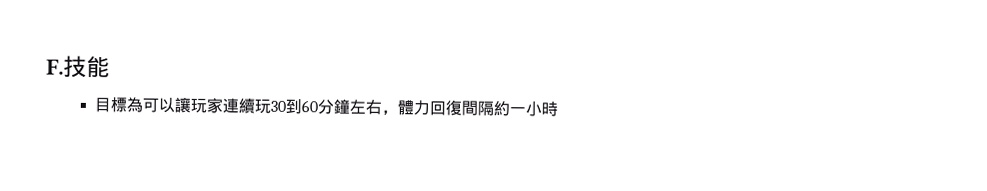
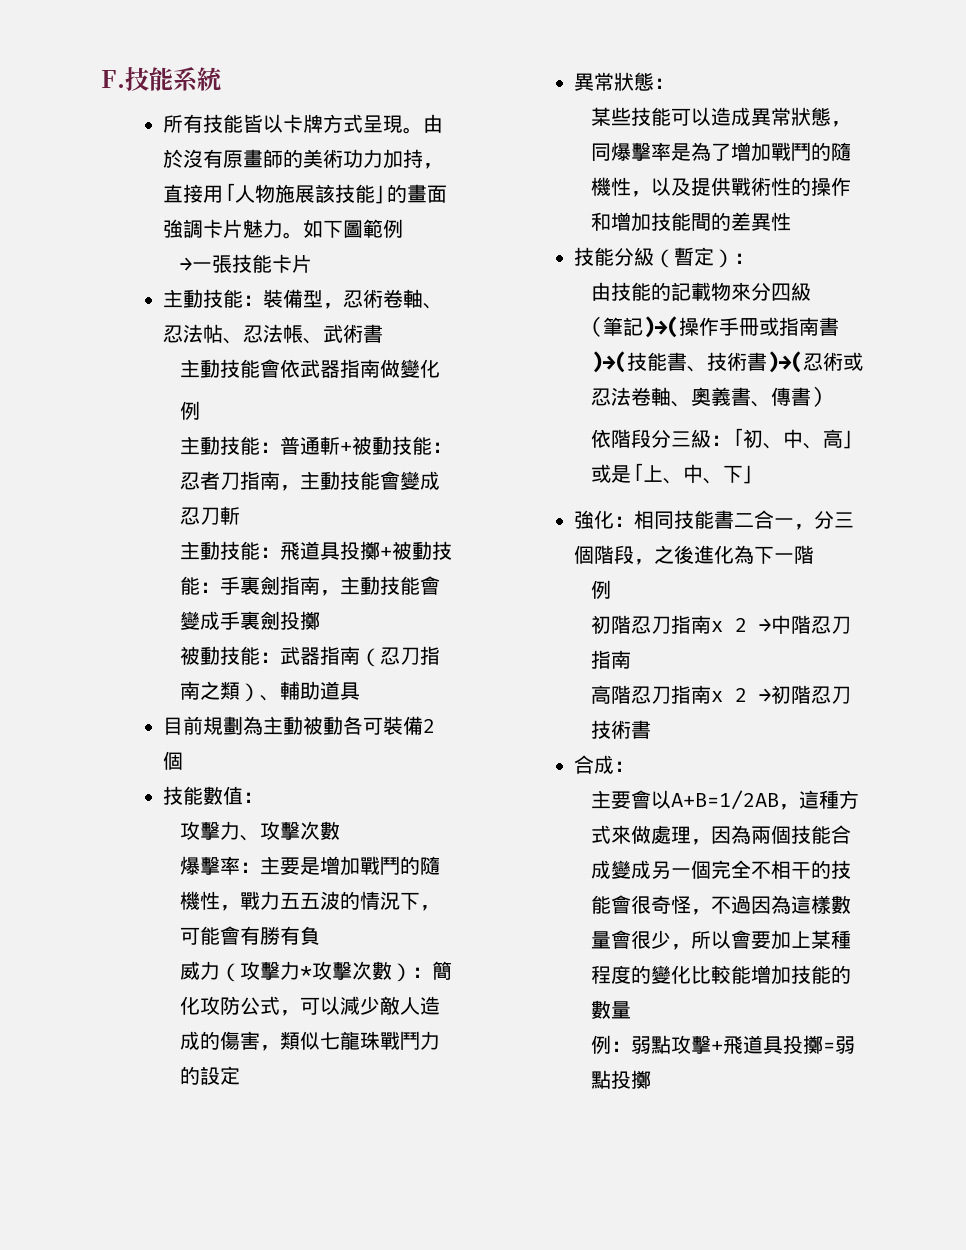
- F.技能
- 目標為可以讓玩家連續玩30到60分鐘左右，體力回復間隔約一小時
+ F.技能系統
+ 所有技能皆以卡牌方式呈現。由於沒有原畫師的美術功力加持，直接用「人物施展該技能」的畫面強調卡片魅力。如下圖範例
+ →一張技能卡片
+ 主動技能：裝備型，忍術卷軸、忍法帖、忍法帳、武術書
+ 主動技能會依武器指南做變化
+ 例
+ 主動技能：普通斬+被動技能：忍者刀指南，主動技能會變成忍刀斬
+ 主動技能：飛道具投擲+被動技能：手裏劍指南，主動技能會變成手裏劍投擲
+ 被動技能：武器指南（忍刀指南之類）、輔助道具
+ 目前規劃為主動被動各可裝備2個
+ 技能數值：
+ 攻擊力、攻擊次數
+ 爆擊率：主要是增加戰鬥的隨機性，戰力五五波的情況下，可能會有勝有負
+ 威力（攻擊力*攻擊次數）：簡化攻防公式，可以減少敵人造成的傷害，類似七龍珠戰鬥力的設定
+ 異常狀態：
+ 某些技能可以造成異常狀態，同爆擊率是為了增加戰鬥的隨機性，以及提供戰術性的操作和增加技能間的差異性
+ 技能分級（暫定）：
+ 由技能的記載物來分四級
+ (筆記)→(操作手冊或指南書)→(技能書、技術書)→(忍術或忍法卷軸、奧義書、傳書)
+ 依階段分三級：「初、中、高」或是「上、中、下」
+ 強化：相同技能書二合一，分三個階段，之後進化為下一階
+ 例
+ 初階忍刀指南x 2 →中階忍刀指南
+ 高階忍刀指南x 2 →初階忍刀技術書
+ 合成：
+ 主要會以A+B=1/2AB，這種方式來做處理，因為兩個技能合成變成另一個完全不相干的技能會很奇怪，不過因為這樣數量會很少，所以會要加上某種程度的變化比較能增加技能的數量
+ 例：弱點攻擊+飛道具投擲=弱點投擲

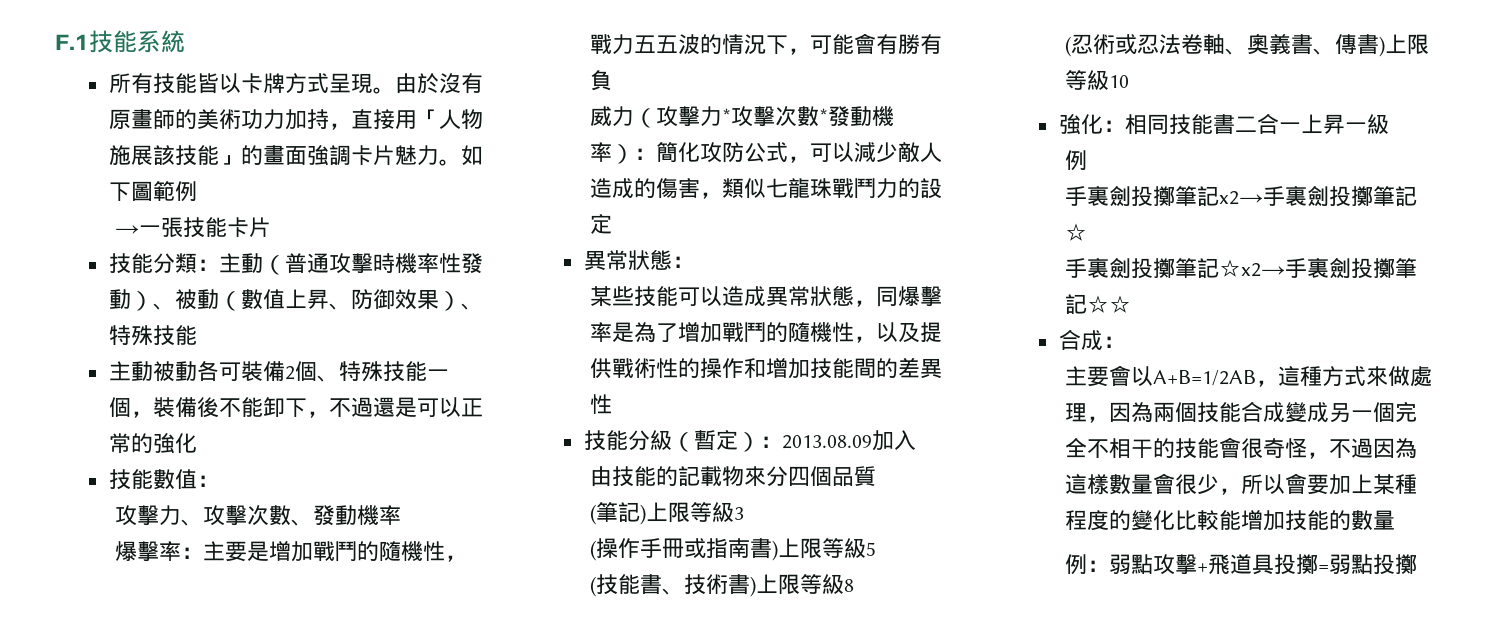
- F.技能系統
+ F.1技能系統
- 主動技能：裝備型，忍術卷軸、忍法帖、忍法帳、武術書
- 主動技能會依武器指南做變化
- 例
- 主動技能：普通斬+被動技能：忍者刀指南，主動技能會變成忍刀斬
- 主動技能：飛道具投擲+被動技能：手裏劍指南，主動技能會變成手裏劍投擲
- 被動技能：武器指南（忍刀指南之類）、輔助道具
- 目前規劃為主動被動各可裝備2個
+ 技能分類：主動（普通攻擊時機率性發動）、被動（數值上昇、防御效果）、特殊技能
+ 主動被動各可裝備2個、特殊技能一個，裝備後不能卸下，不過還是可以正常的強化
- 攻擊力、攻擊次數
+ 攻擊力、攻擊次數、發動機率
- 威力（攻擊力*攻擊次數）：簡化攻防公式，可以減少敵人造成的傷害，類似七龍珠戰鬥力的設定
+ 威力（攻擊力*攻擊次數*發動機率）：簡化攻防公式，可以減少敵人造成的傷害，類似七龍珠戰鬥力的設定
- 技能分級（暫定）：
+ 技能分級（暫定）：2013.08.09加入
- 由技能的記載物來分四級
+ 由技能的記載物來分四個品質
- (筆記)→(操作手冊或指南書)→(技能書、技術書)→(忍術或忍法卷軸、奧義書、傳書)
- 依階段分三級：「初、中、高」或是「上、中、下」
+ (筆記)上限等級3
+ (操作手冊或指南書)上限等級5
+ (技能書、技術書)上限等級8
+ (忍術或忍法卷軸、奧義書、傳書)上限等級10
- 強化：相同技能書二合一，分三個階段，之後進化為下一階
+ 強化：相同技能書二合一上昇一級
  例
- 初階忍刀指南x 2 →中階忍刀指南
- 高階忍刀指南x 2 →初階忍刀技術書
+ 手裏劍投擲筆記x2→手裏劍投擲筆記☆
+ 手裏劍投擲筆記☆x2→手裏劍投擲筆記☆☆

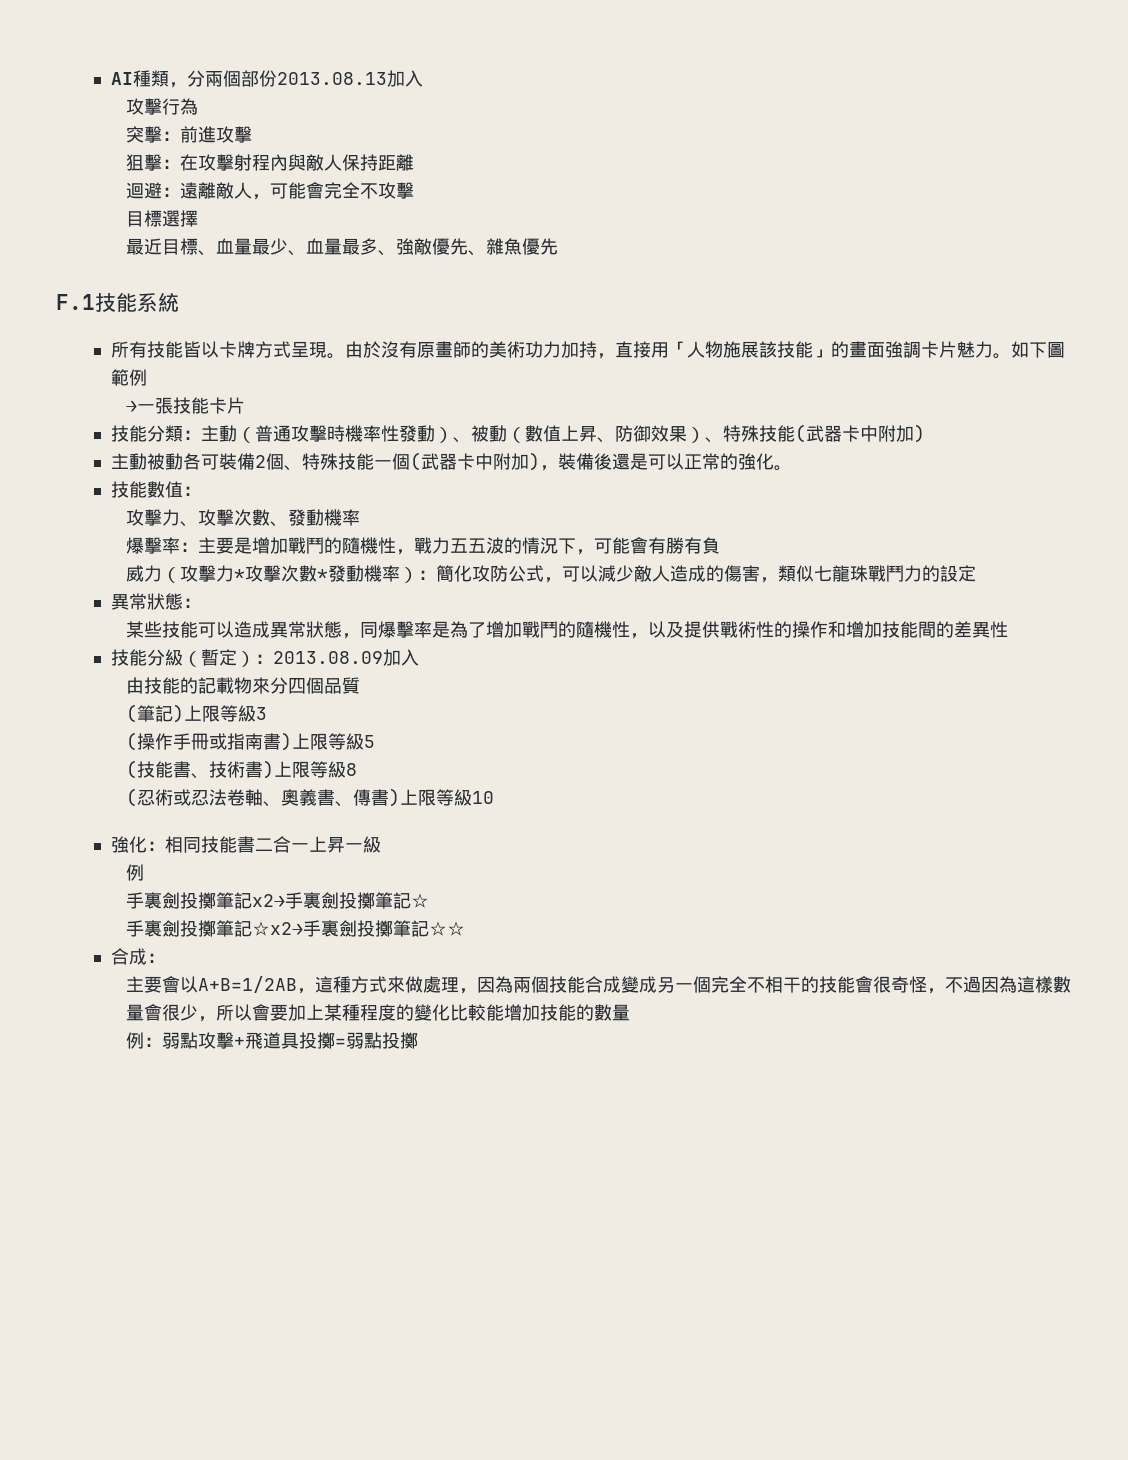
+ AI種類，分兩個部份2013.08.13加入
+ 攻擊行為
+ 突擊：前進攻擊
+ 狙擊：在攻擊射程內與敵人保持距離
+ 迴避：遠離敵人，可能會完全不攻擊
+ 目標選擇
+ 最近目標、血量最少、血量最多、強敵優先、雜魚優先
- 技能分類：主動（普通攻擊時機率性發動）、被動（數值上昇、防御效果）、特殊技能
+ 技能分類：主動（普通攻擊時機率性發動）、被動（數值上昇、防御效果）、特殊技能(武器卡中附加)
- 主動被動各可裝備2個、特殊技能一個，裝備後不能卸下，不過還是可以正常的強化
+ 主動被動各可裝備2個、特殊技能一個(武器卡中附加)，裝備後還是可以正常的強化。

